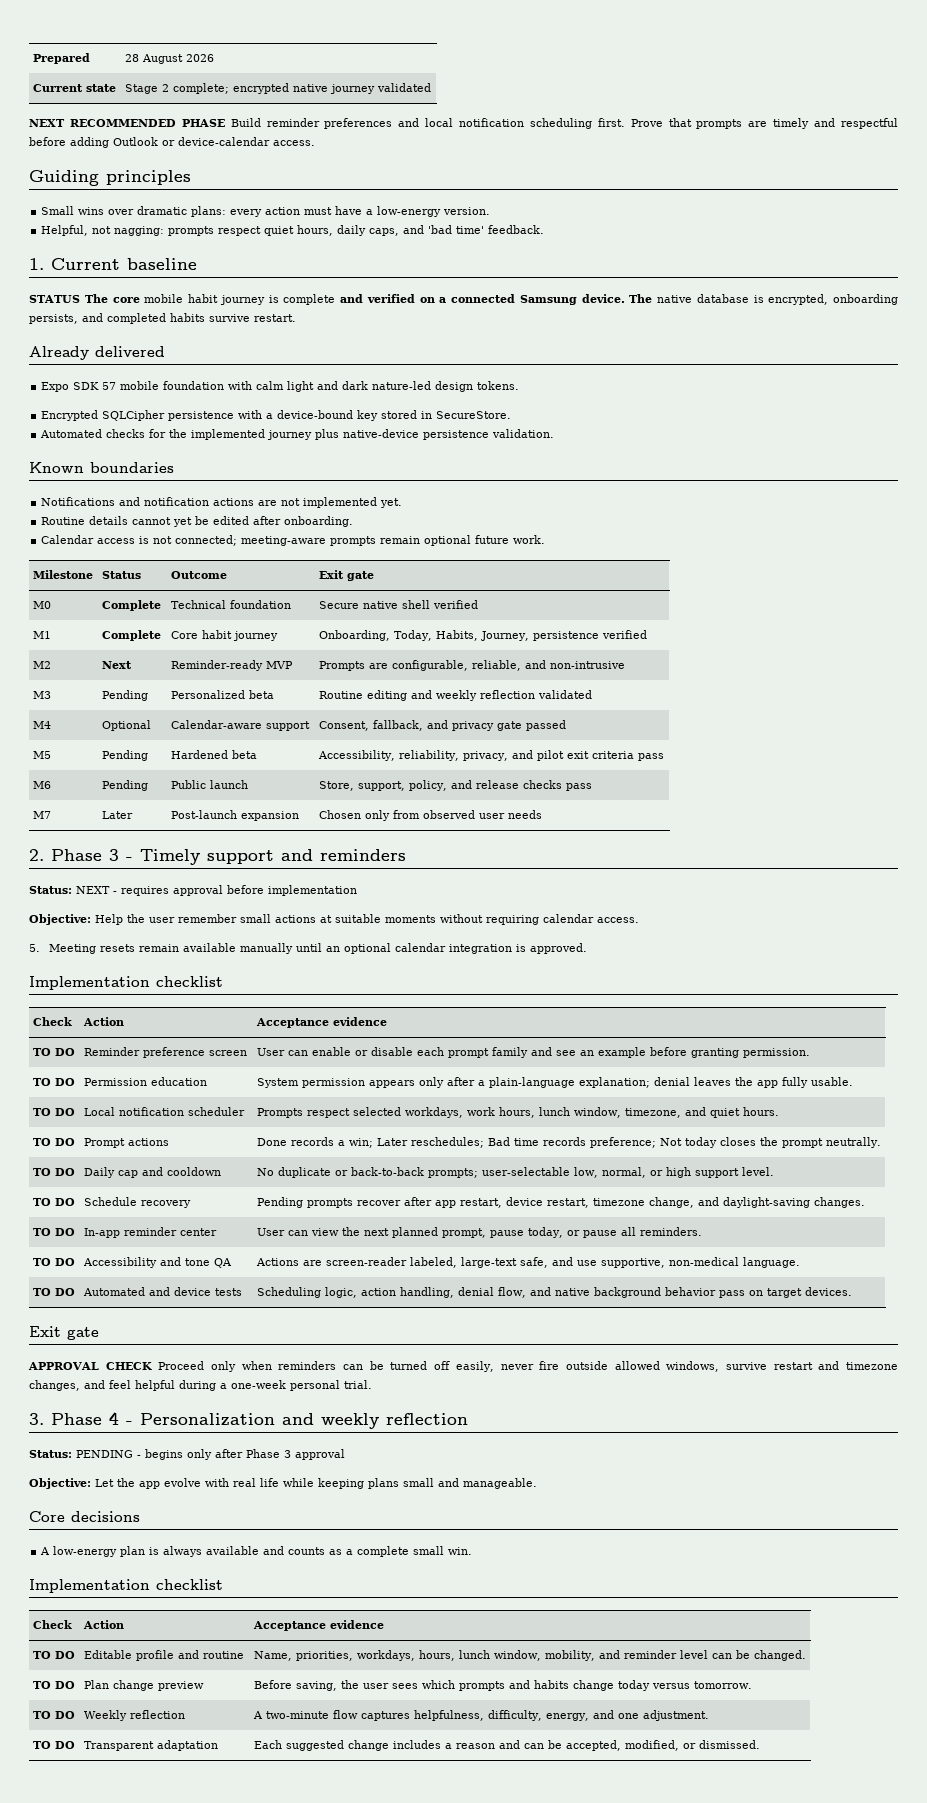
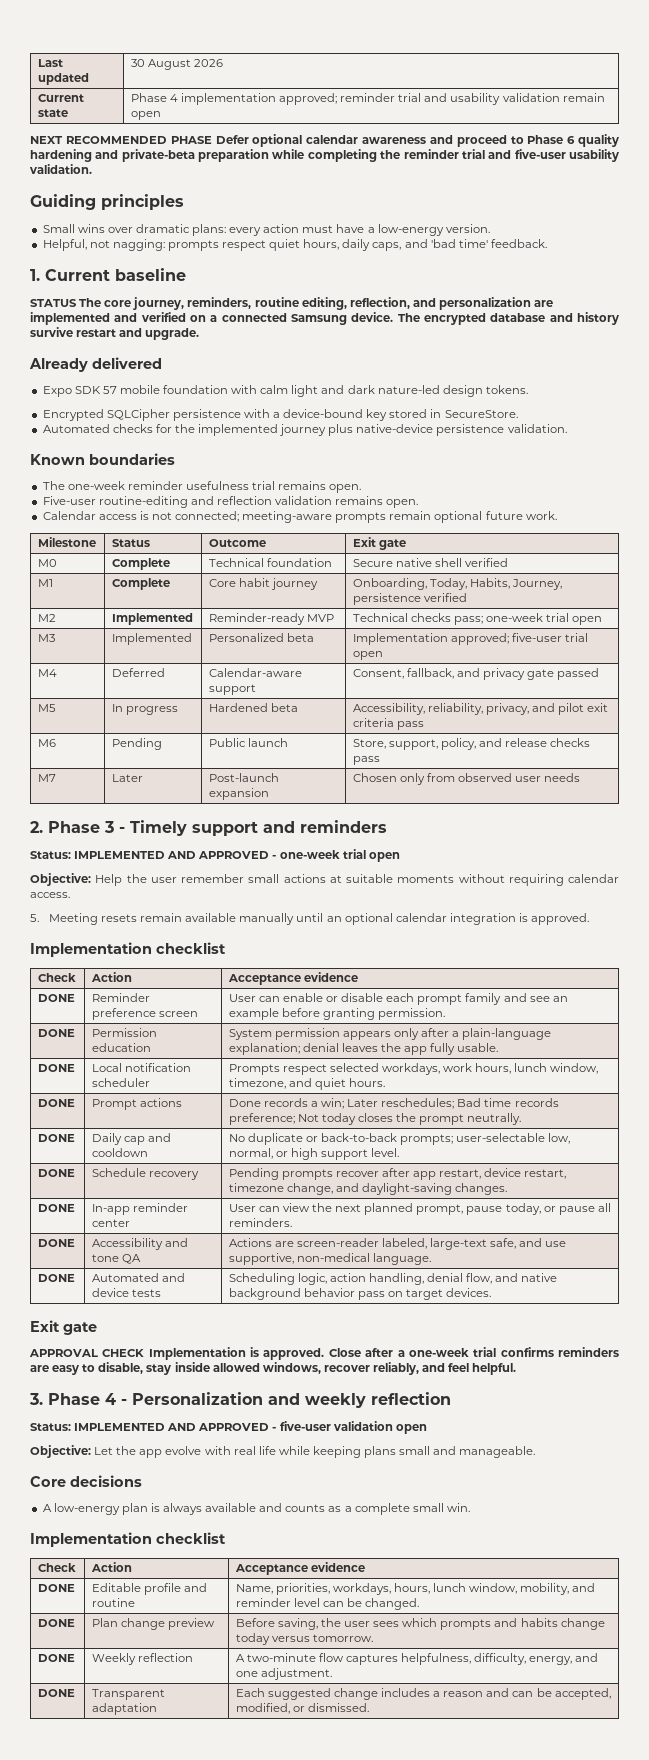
- Prepared | 28 August 2026
+ Last updated | 30 August 2026
- Current state | Stage 2 complete; encrypted native journey validated
- NEXT RECOMMENDED PHASE Build reminder preferences and local notification scheduling first. Prove that prompts are timely and respectful before adding Outlook or device-calendar access.
+ Current state | Phase 4 implementation approved; reminder trial and usability validation remain open
+ NEXT RECOMMENDED PHASE Defer optional calendar awareness and proceed to Phase 6 quality hardening and private-beta preparation while completing the reminder trial and five-user usability validation.
- STATUS The core mobile habit journey is complete and verified on a connected Samsung device.
+ STATUS The core journey, reminders, routine editing, reflection, and personalization are implemented and verified on a connected Samsung device.
- The native database is encrypted, onboarding persists, and completed habits survive restart.
+ The encrypted database and history survive restart and upgrade.
- Notifications and notification actions are not implemented yet.
- Routine details cannot yet be edited after onboarding.
+ The one-week reminder usefulness trial remains open.
+ Five-user routine-editing and reflection validation remains open.
- M2 | Next | Reminder-ready MVP | Prompts are configurable, reliable, and non-intrusive
+ M2 | Implemented | Reminder-ready MVP | Technical checks pass; one-week trial open
- M3 | Pending | Personalized beta | Routine editing and weekly reflection validated
+ M3 | Implemented | Personalized beta | Implementation approved; five-user trial open
- M4 | Optional | Calendar-aware support | Consent, fallback, and privacy gate passed
+ M4 | Deferred | Calendar-aware support | Consent, fallback, and privacy gate passed
- M5 | Pending | Hardened beta | Accessibility, reliability, privacy, and pilot exit criteria pass
+ M5 | In progress | Hardened beta | Accessibility, reliability, privacy, and pilot exit criteria pass
- Status: NEXT - requires approval before implementation
+ Status: IMPLEMENTED AND APPROVED - one-week trial open
- TO DO | Reminder preference screen | User can enable or disable each prompt family and see an example before granting permission.
+ DONE | Reminder preference screen | User can enable or disable each prompt family and see an example before granting permission.
- TO DO | Permission education | System permission appears only after a plain-language explanation; denial leaves the app fully usable.
+ DONE | Permission education | System permission appears only after a plain-language explanation; denial leaves the app fully usable.
- TO DO | Local notification scheduler | Prompts respect selected workdays, work hours, lunch window, timezone, and quiet hours.
+ DONE | Local notification scheduler | Prompts respect selected workdays, work hours, lunch window, timezone, and quiet hours.
- TO DO | Prompt actions | Done records a win; Later reschedules; Bad time records preference; Not today closes the prompt neutrally.
+ DONE | Prompt actions | Done records a win; Later reschedules; Bad time records preference; Not today closes the prompt neutrally.
- TO DO | Daily cap and cooldown | No duplicate or back-to-back prompts; user-selectable low, normal, or high support level.
+ DONE | Daily cap and cooldown | No duplicate or back-to-back prompts; user-selectable low, normal, or high support level.
- TO DO | Schedule recovery | Pending prompts recover after app restart, device restart, timezone change, and daylight-saving changes.
+ DONE | Schedule recovery | Pending prompts recover after app restart, device restart, timezone change, and daylight-saving changes.
- TO DO | In-app reminder center | User can view the next planned prompt, pause today, or pause all reminders.
+ DONE | In-app reminder center | User can view the next planned prompt, pause today, or pause all reminders.
- TO DO | Accessibility and tone QA | Actions are screen-reader labeled, large-text safe, and use supportive, non-medical language.
+ DONE | Accessibility and tone QA | Actions are screen-reader labeled, large-text safe, and use supportive, non-medical language.
- TO DO | Automated and device tests | Scheduling logic, action handling, denial flow, and native background behavior pass on target devices.
+ DONE | Automated and device tests | Scheduling logic, action handling, denial flow, and native background behavior pass on target devices.
- APPROVAL CHECK Proceed only when reminders can be turned off easily, never fire outside allowed windows, survive restart and timezone changes, and feel helpful during a one-week personal trial.
+ APPROVAL CHECK Implementation is approved. Close after a one-week trial confirms reminders are easy to disable, stay inside allowed windows, recover reliably, and feel helpful.
- Status: PENDING - begins only after Phase 3 approval
+ Status: IMPLEMENTED AND APPROVED - five-user validation open
- TO DO | Editable profile and routine | Name, priorities, workdays, hours, lunch window, mobility, and reminder level can be changed.
+ DONE | Editable profile and routine | Name, priorities, workdays, hours, lunch window, mobility, and reminder level can be changed.
- TO DO | Plan change preview | Before saving, the user sees which prompts and habits change today versus tomorrow.
+ DONE | Plan change preview | Before saving, the user sees which prompts and habits change today versus tomorrow.
- TO DO | Weekly reflection | A two-minute flow captures helpfulness, difficulty, energy, and one adjustment.
+ DONE | Weekly reflection | A two-minute flow captures helpfulness, difficulty, energy, and one adjustment.
- TO DO | Transparent adaptation | Each suggested change includes a reason and can be accepted, modified, or dismissed.
+ DONE | Transparent adaptation | Each suggested change includes a reason and can be accepted, modified, or dismissed.

